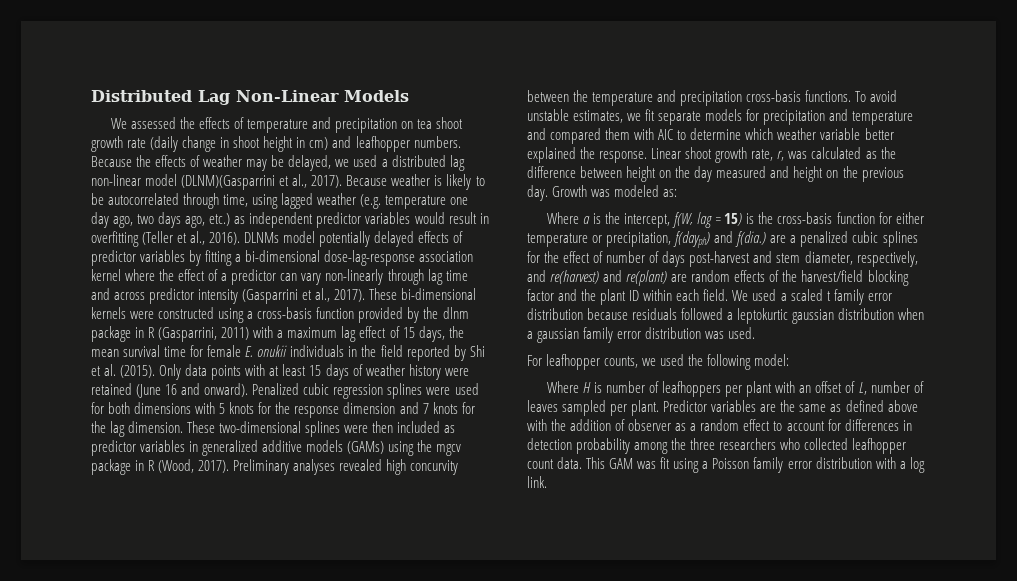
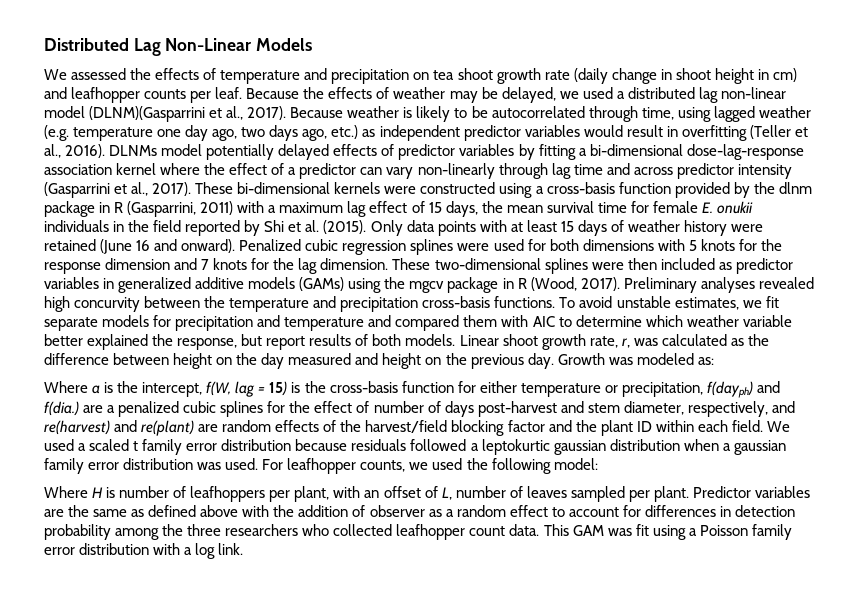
- We assessed the effects of temperature and precipitation on tea shoot growth rate (daily change in shoot height in cm) and leafhopper numbers.
+ We assessed the effects of temperature and precipitation on tea shoot growth rate (daily change in shoot height in cm) and leafhopper counts per leaf.
- To avoid unstable estimates, we fit separate models for precipitation and temperature and compared them with AIC to determine which weather variable better explained the response.
+ To avoid unstable estimates, we fit separate models for precipitation and temperature and compared them with AIC to determine which weather variable better explained the response, but report results of both models.
- We used a scaled t family error distribution because residuals followed a leptokurtic gaussian distribution when a gaussian family error distribution was used.
- For leafhopper counts, we used the following model:
+ We used a scaled t family error distribution because residuals followed a leptokurtic gaussian distribution when a gaussian family error distribution was used. For leafhopper counts, we used the following model:
- Where H is number of leafhoppers per plant with an offset of L, number of leaves sampled per plant.
+ Where H is number of leafhoppers per plant, with an offset of L, number of leaves sampled per plant.

